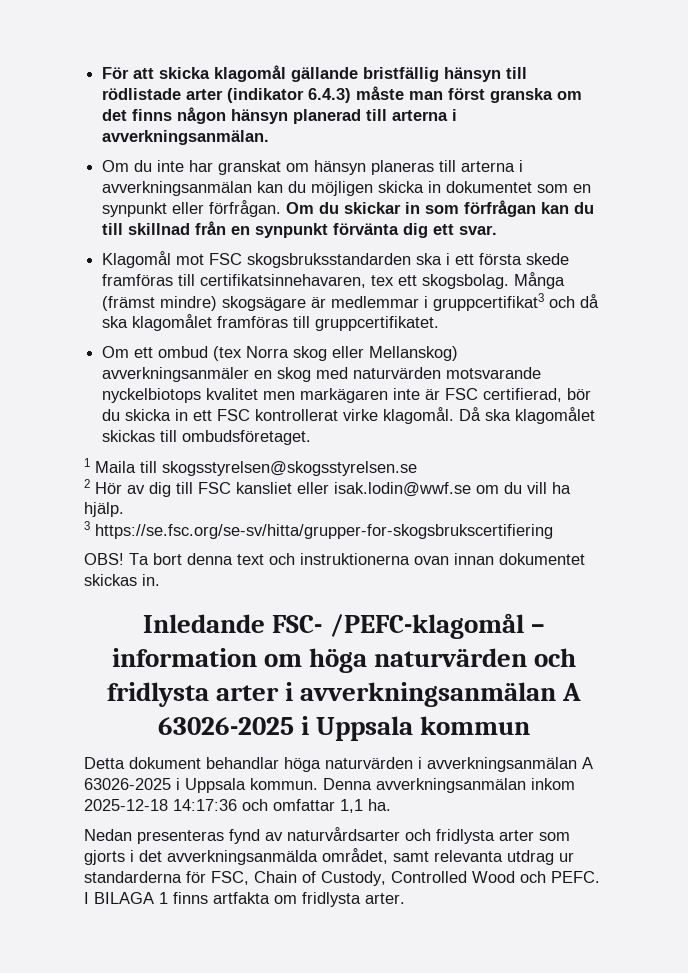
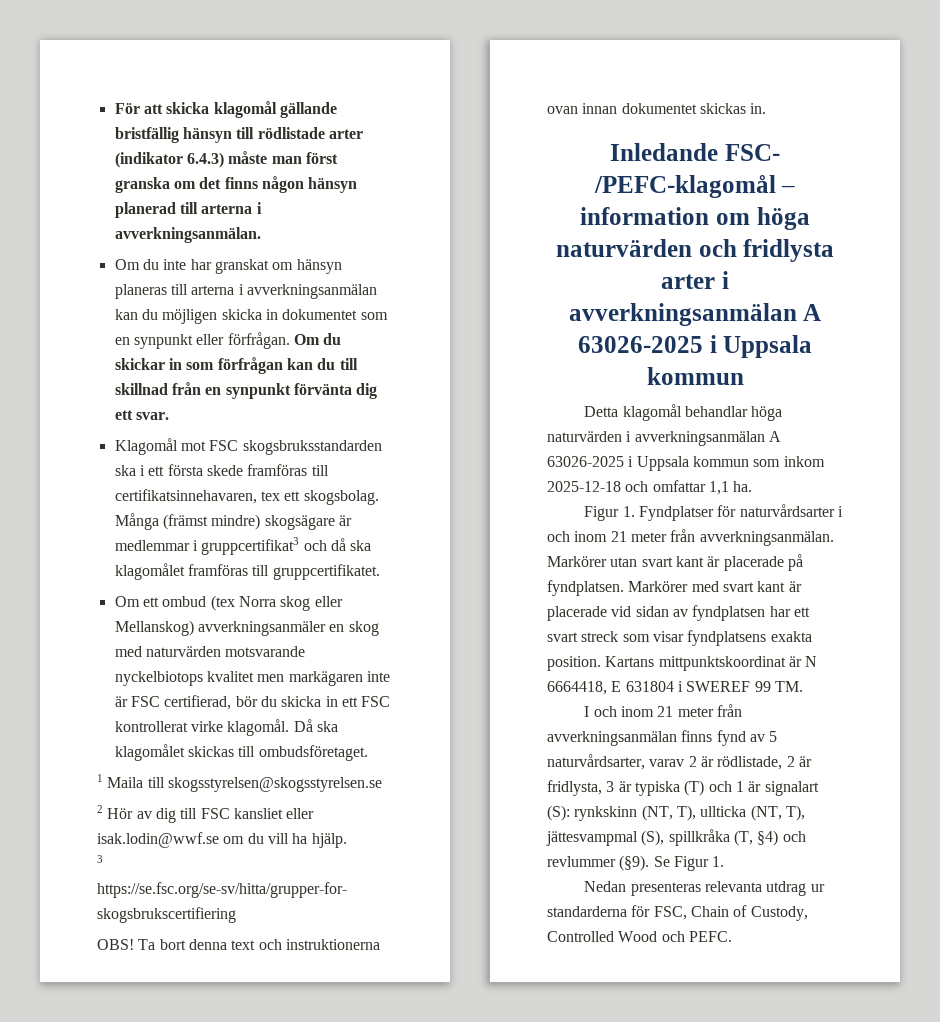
- Detta dokument behandlar höga naturvärden i avverkningsanmälan A 63026-2025 i Uppsala kommun. Denna avverkningsanmälan inkom 2025-12-18 14:17:36 och omfattar 1,1 ha.
+ Detta klagomål behandlar höga naturvärden i avverkningsanmälan A 63026-2025 i Uppsala kommun som inkom 2025-12-18 och omfattar 1,1 ha.
- Nedan presenteras fynd av naturvårdsarter och fridlysta arter som gjorts i det avverkningsanmälda området, samt relevanta utdrag ur standarderna för FSC, Chain of Custody, Controlled Wood och PEFC. I BILAGA 1 finns artfakta om fridlysta arter.
+ Figur 1. Fyndplatser för naturvårdsarter i och inom 21 meter från avverkningsanmälan. Markörer utan svart kant är placerade på fyndplatsen. Markörer med svart kant är placerade vid sidan av fyndplatsen har ett svart streck som visar fyndplatsens exakta position. Kartans mittpunktskoordinat är N 6664418, E 631804 i SWEREF 99 TM.
+ I och inom 21 meter från avverkningsanmälan finns fynd av 5 naturvårdsarter, varav 2 är rödlistade, 2 är fridlysta, 3 är typiska (T) och 1 är signalart (S): rynkskinn (NT, T), ullticka (NT, T), jättesvampmal (S), spillkråka (T, §4) och revlummer (§9). Se Figur 1.
+ Nedan presenteras relevanta utdrag ur standarderna för FSC, Chain of Custody, Controlled Wood och PEFC.

